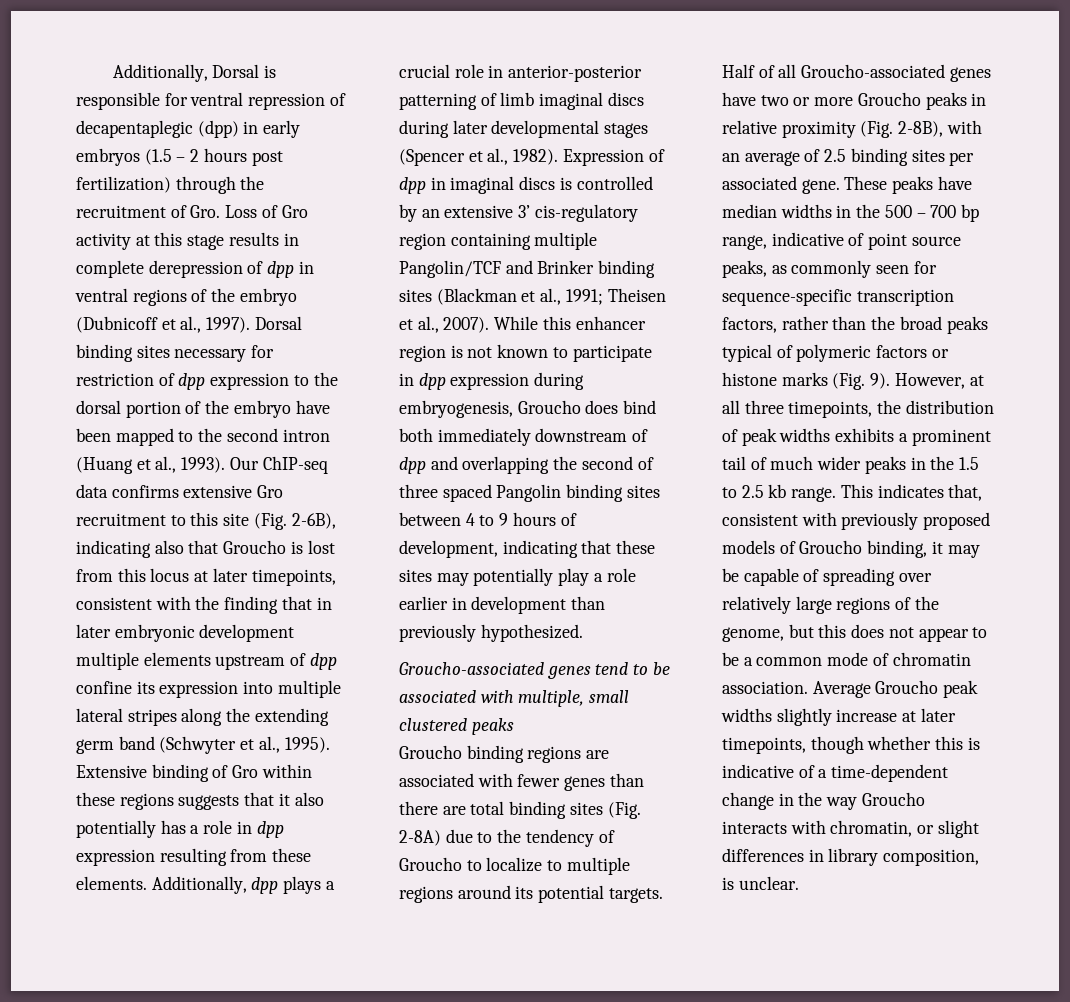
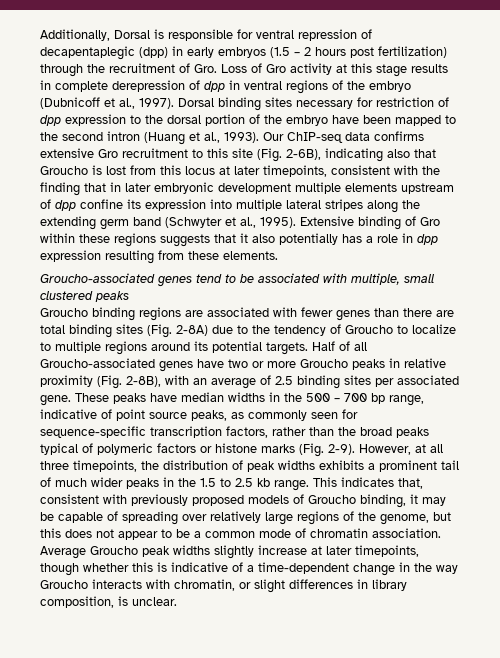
- Additionally, dpp plays a crucial role in anterior-posterior patterning of limb imaginal discs during later developmental stages (Spencer et al., 1982). Expression of dpp in imaginal discs is controlled by an extensive 3’ cis-regulatory region containing multiple Pangolin/TCF and Brinker binding sites (Blackman et al., 1991; Theisen et al., 2007). While this enhancer region is not known to participate in dpp expression during embryogenesis, Groucho does bind both immediately downstream of dpp and overlapping the second of three spaced Pangolin binding sites between 4 to 9 hours of development, indicating that these sites may potentially play a role earlier in development than previously hypothesized.
- These peaks have median widths in the 500 – 700 bp range, indicative of point source peaks, as commonly seen for sequence-specific transcription factors, rather than the broad peaks typical of polymeric factors or histone marks (Fig. 9).
+ These peaks have median widths in the 500 – 700 bp range, indicative of point source peaks, as commonly seen for sequence-specific transcription factors, rather than the broad peaks typical of polymeric factors or histone marks (Fig. 2-9).

